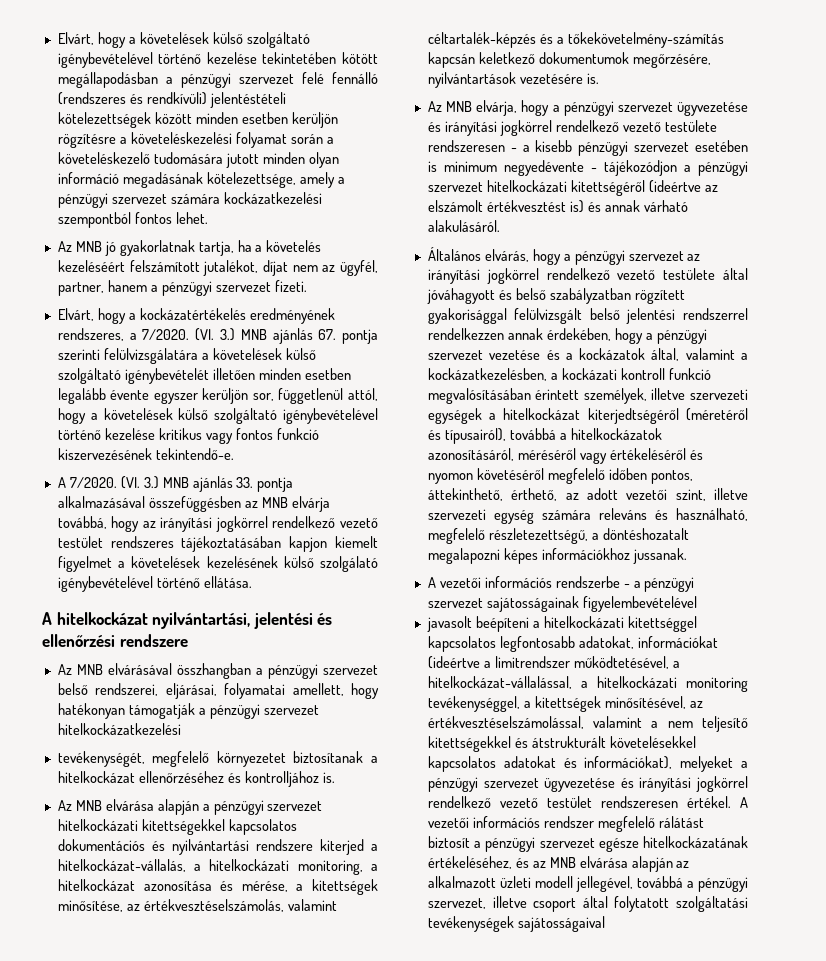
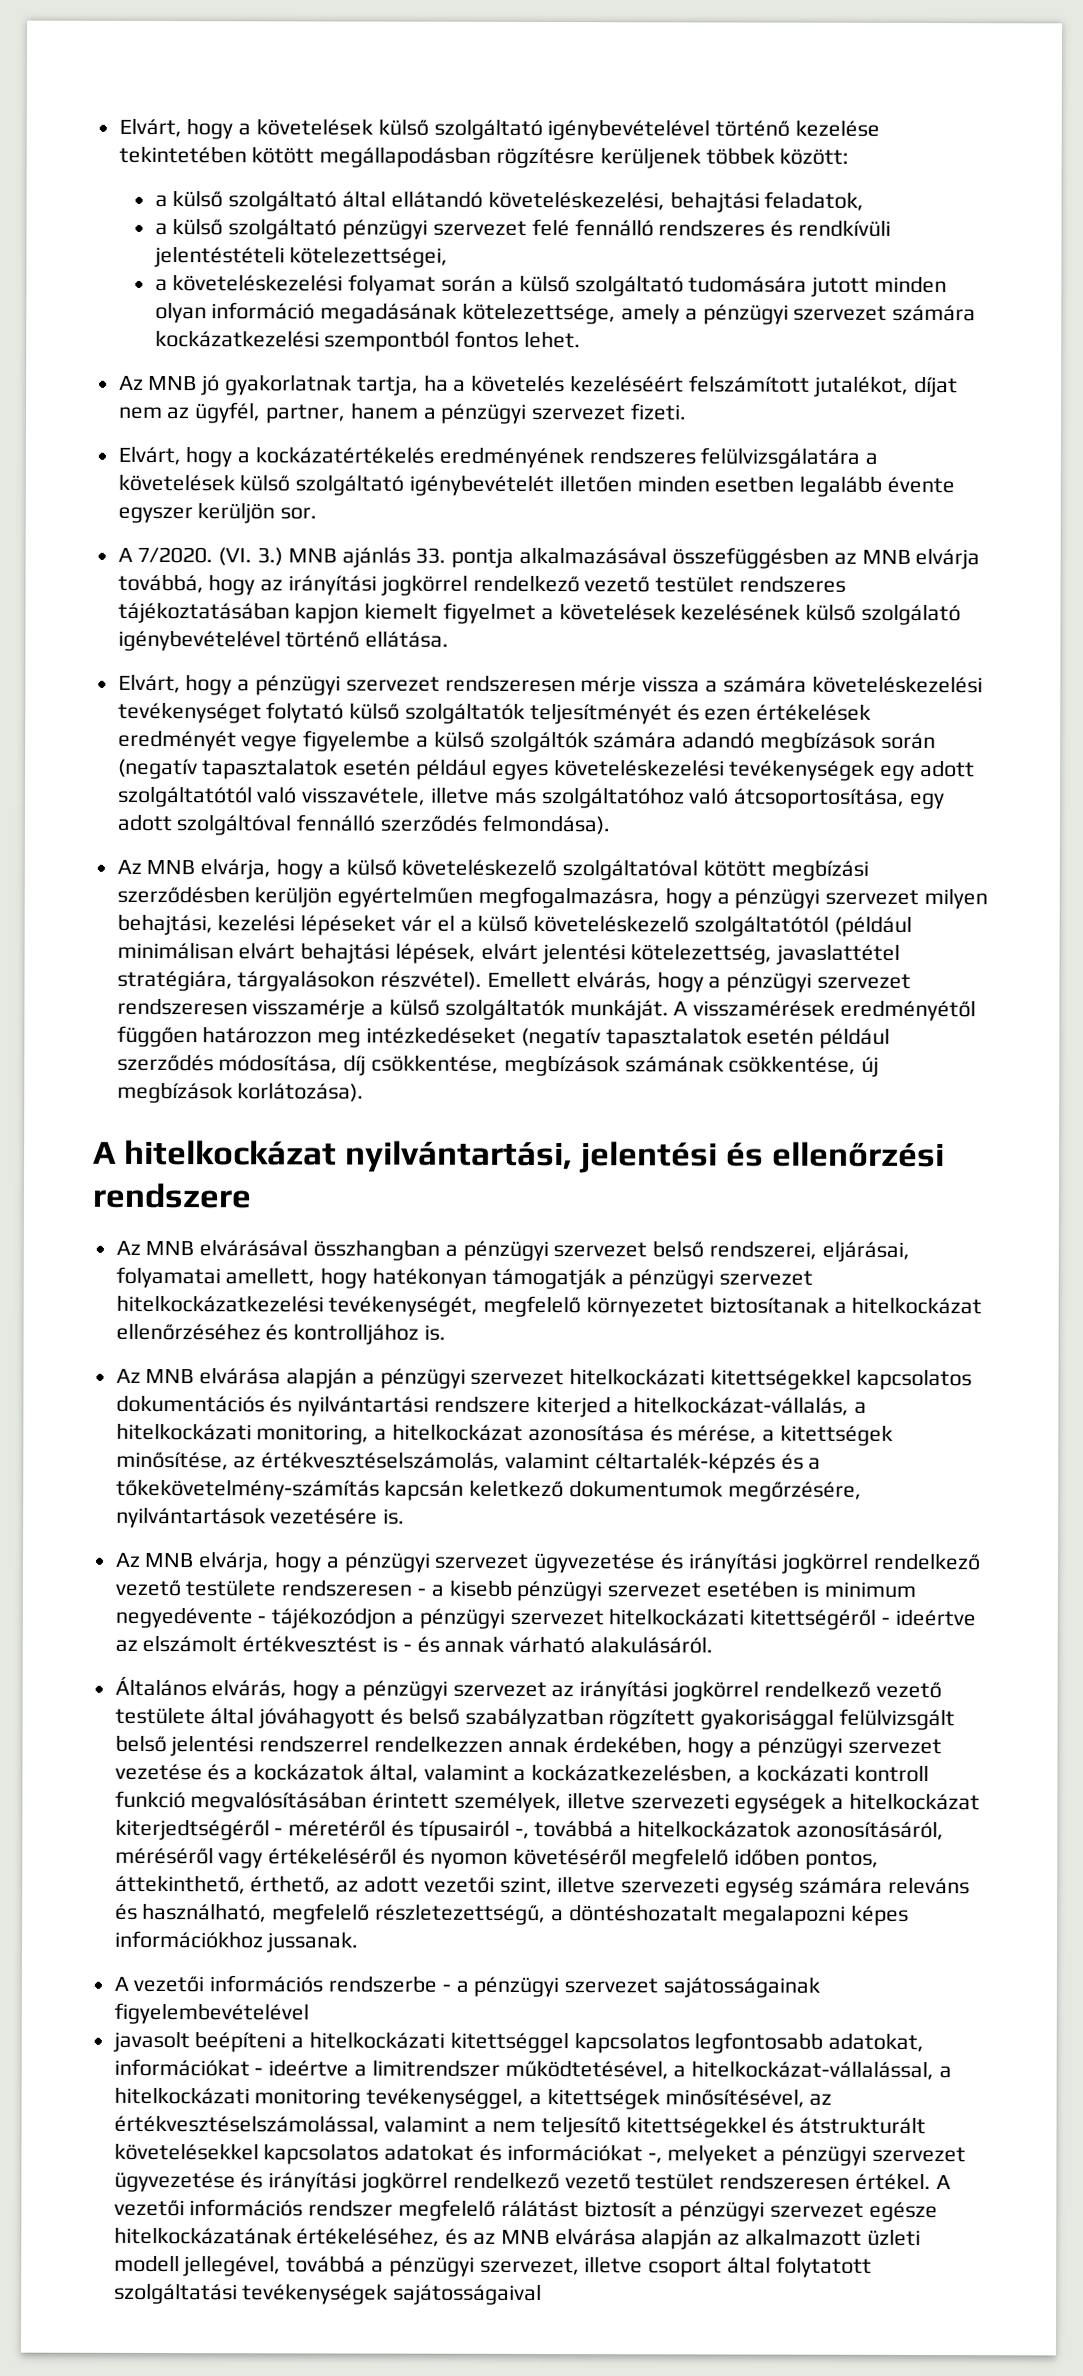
- Elvárt, hogy a követelések külső szolgáltató igénybevételével történő kezelése tekintetében kötött megállapodásban a pénzügyi szervezet felé fennálló (rendszeres és rendkívüli) jelentéstételi kötelezettségek között minden esetben kerüljön rögzítésre a követeléskezelési folyamat során a követeléskezelő tudomására jutott minden olyan információ megadásának kötelezettsége, amely a pénzügyi szervezet számára kockázatkezelési szempontból fontos lehet.
+ Elvárt, hogy a követelések külső szolgáltató igénybevételével történő kezelése tekintetében kötött megállapodásban rögzítésre kerüljenek többek között:
+ a külső szolgáltató által ellátandó követeléskezelési, behajtási feladatok,
+ a külső szolgáltató pénzügyi szervezet felé fennálló rendszeres és rendkívüli jelentéstételi kötelezettségei,
+ a követeléskezelési folyamat során a külső szolgáltató tudomására jutott minden olyan információ megadásának kötelezettsége, amely a pénzügyi szervezet számára kockázatkezelési szempontból fontos lehet.
- Elvárt, hogy a kockázatértékelés eredményének rendszeres, a 7/2020. (VI. 3.) MNB ajánlás 67. pontja szerinti felülvizsgálatára a követelések külső szolgáltató igénybevételét illetően minden esetben legalább évente egyszer kerüljön sor, függetlenül attól, hogy a követelések külső szolgáltató igénybevételével történő kezelése kritikus vagy fontos funkció kiszervezésének tekintendő-e.
+ Elvárt, hogy a kockázatértékelés eredményének rendszeres felülvizsgálatára a követelések külső szolgáltató igénybevételét illetően minden esetben legalább évente egyszer kerüljön sor.
+ Elvárt, hogy a pénzügyi szervezet rendszeresen mérje vissza a számára követeléskezelési tevékenységet folytató külső szolgáltatók teljesítményét és ezen értékelések eredményét vegye figyelembe a külső szolgáltók számára adandó megbízások során (negatív tapasztalatok esetén például egyes követeléskezelési tevékenységek egy adott szolgáltatótól való visszavétele, illetve más szolgáltatóhoz való átcsoportosítása, egy adott szolgáltóval fennálló szerződés felmondása).
+ Az MNB elvárja, hogy a külső követeléskezelő szolgáltatóval kötött megbízási szerződésben kerüljön egyértelműen megfogalmazásra, hogy a pénzügyi szervezet milyen behajtási, kezelési lépéseket vár el a külső követeléskezelő szolgáltatótól (például minimálisan elvárt behajtási lépések, elvárt jelentési kötelezettség, javaslattétel stratégiára, tárgyalásokon részvétel). Emellett elvárás, hogy a pénzügyi szervezet rendszeresen visszamérje a külső szolgáltatók munkáját. A visszamérések eredményétől függően határozzon meg intézkedéseket (negatív tapasztalatok esetén például szerződés módosítása, díj csökkentése, megbízások számának csökkentése, új megbízások korlátozása).
- Az MNB elvárásával összhangban a pénzügyi szervezet belső rendszerei, eljárásai, folyamatai amellett, hogy hatékonyan támogatják a pénzügyi szervezet hitelkockázatkezelési
- tevékenységét, megfelelő környezetet biztosítanak a hitelkockázat ellenőrzéséhez és kontrolljához is.
+ Az MNB elvárásával összhangban a pénzügyi szervezet belső rendszerei, eljárásai, folyamatai amellett, hogy hatékonyan támogatják a pénzügyi szervezet hitelkockázatkezelési tevékenységét, megfelelő környezetet biztosítanak a hitelkockázat ellenőrzéséhez és kontrolljához is.
- Az MNB elvárja, hogy a pénzügyi szervezet ügyvezetése és irányítási jogkörrel rendelkező vezető testülete rendszeresen - a kisebb pénzügyi szervezet esetében is minimum negyedévente - tájékozódjon a pénzügyi szervezet hitelkockázati kitettségéről (ideértve az elszámolt értékvesztést is) és annak várható alakulásáról.
+ Az MNB elvárja, hogy a pénzügyi szervezet ügyvezetése és irányítási jogkörrel rendelkező vezető testülete rendszeresen - a kisebb pénzügyi szervezet esetében is minimum negyedévente - tájékozódjon a pénzügyi szervezet hitelkockázati kitettségéről - ideértve az elszámolt értékvesztést is - és annak várható alakulásáról.
- Általános elvárás, hogy a pénzügyi szervezet az irányítási jogkörrel rendelkező vezető testülete által jóváhagyott és belső szabályzatban rögzített gyakorisággal felülvizsgált belső jelentési rendszerrel rendelkezzen annak érdekében, hogy a pénzügyi szervezet vezetése és a kockázatok által, valamint a kockázatkezelésben, a kockázati kontroll funkció megvalósításában érintett személyek, illetve szervezeti egységek a hitelkockázat kiterjedtségéről (méretéről és típusairól), továbbá a hitelkockázatok azonosításáról, méréséről vagy értékeléséről és nyomon követéséről megfelelő időben pontos, áttekinthető, érthető, az adott vezetői szint, illetve szervezeti egység számára releváns és használható, megfelelő részletezettségű, a döntéshozatalt megalapozni képes információkhoz jussanak.
+ Általános elvárás, hogy a pénzügyi szervezet az irányítási jogkörrel rendelkező vezető testülete által jóváhagyott és belső szabályzatban rögzített gyakorisággal felülvizsgált belső jelentési rendszerrel rendelkezzen annak érdekében, hogy a pénzügyi szervezet vezetése és a kockázatok által, valamint a kockázatkezelésben, a kockázati kontroll funkció megvalósításában érintett személyek, illetve szervezeti egységek a hitelkockázat kiterjedtségéről - méretéről és típusairól -, továbbá a hitelkockázatok azonosításáról, méréséről vagy értékeléséről és nyomon követéséről megfelelő időben pontos, áttekinthető, érthető, az adott vezetői szint, illetve szervezeti egység számára releváns és használható, megfelelő részletezettségű, a döntéshozatalt megalapozni képes információkhoz jussanak.
- javasolt beépíteni a hitelkockázati kitettséggel kapcsolatos legfontosabb adatokat, információkat (ideértve a limitrendszer működtetésével, a hitelkockázat-vállalással, a hitelkockázati monitoring tevékenységgel, a kitettségek minősítésével, az értékvesztéselszámolással, valamint a nem teljesítő kitettségekkel és átstrukturált követelésekkel kapcsolatos adatokat és információkat), melyeket a pénzügyi szervezet ügyvezetése és irányítási jogkörrel rendelkező vezető testület rendszeresen értékel.
+ javasolt beépíteni a hitelkockázati kitettséggel kapcsolatos legfontosabb adatokat, információkat - ideértve a limitrendszer működtetésével, a hitelkockázat-vállalással, a hitelkockázati monitoring tevékenységgel, a kitettségek minősítésével, az értékvesztéselszámolással, valamint a nem teljesítő kitettségekkel és átstrukturált követelésekkel kapcsolatos adatokat és információkat -, melyeket a pénzügyi szervezet ügyvezetése és irányítási jogkörrel rendelkező vezető testület rendszeresen értékel.

